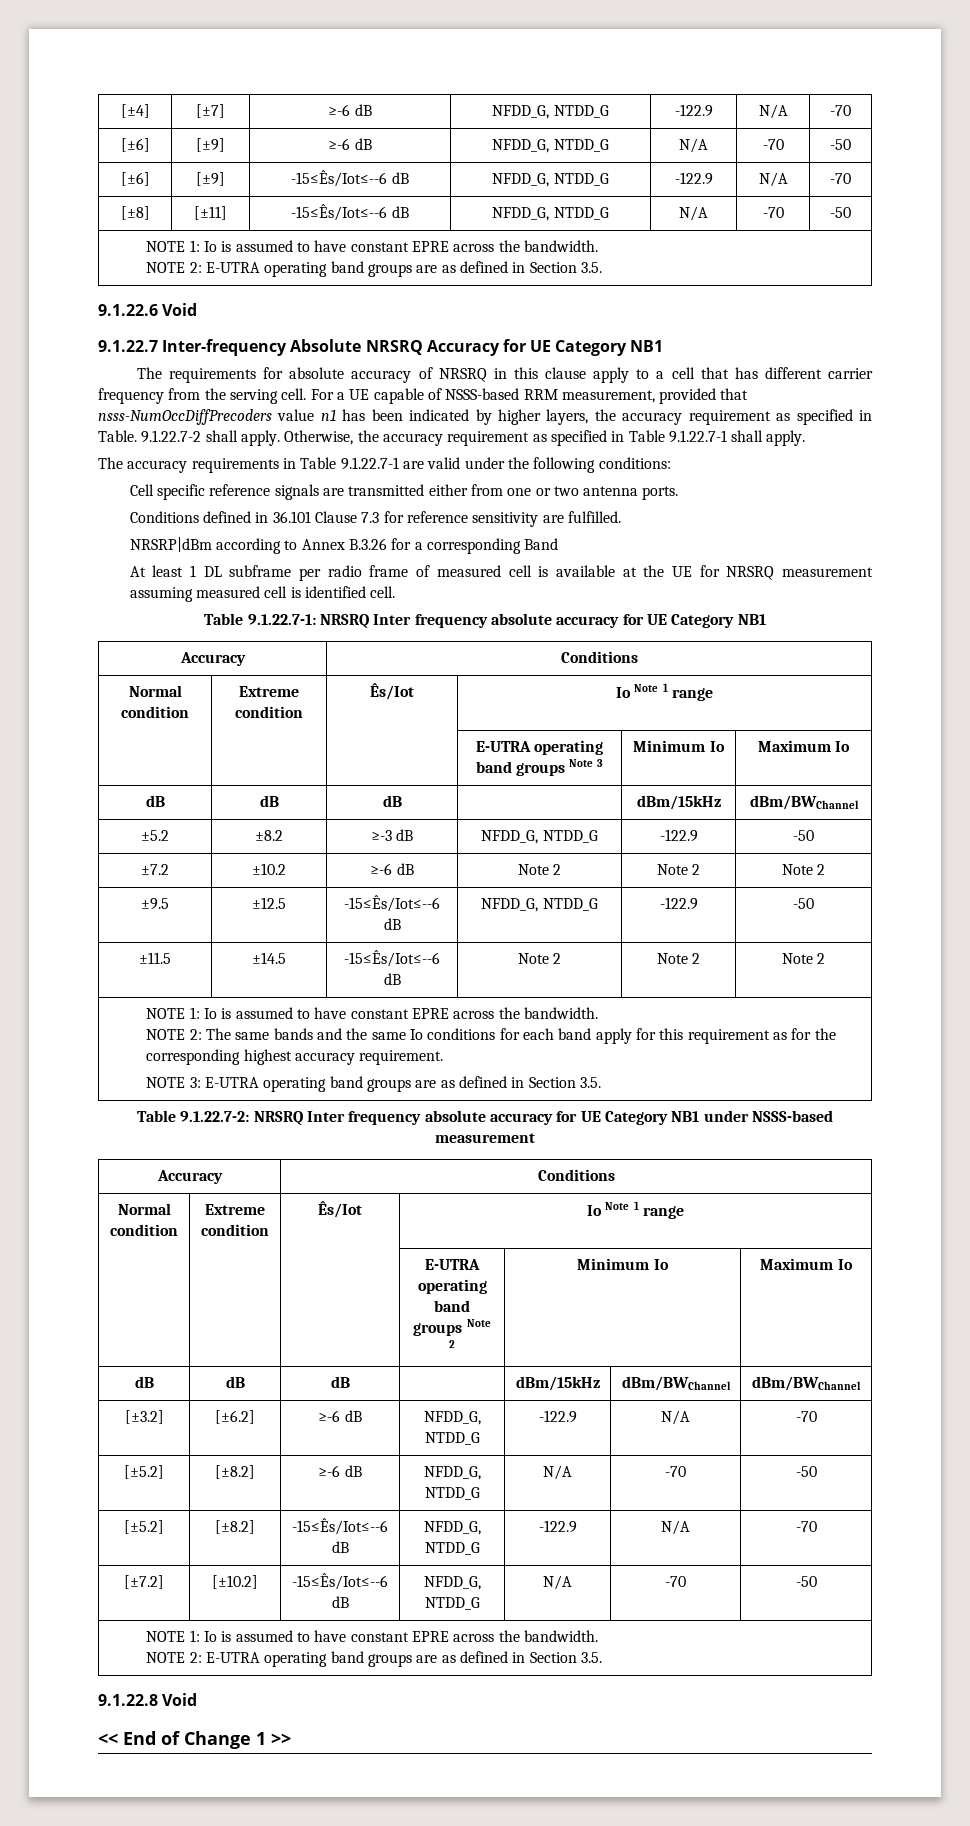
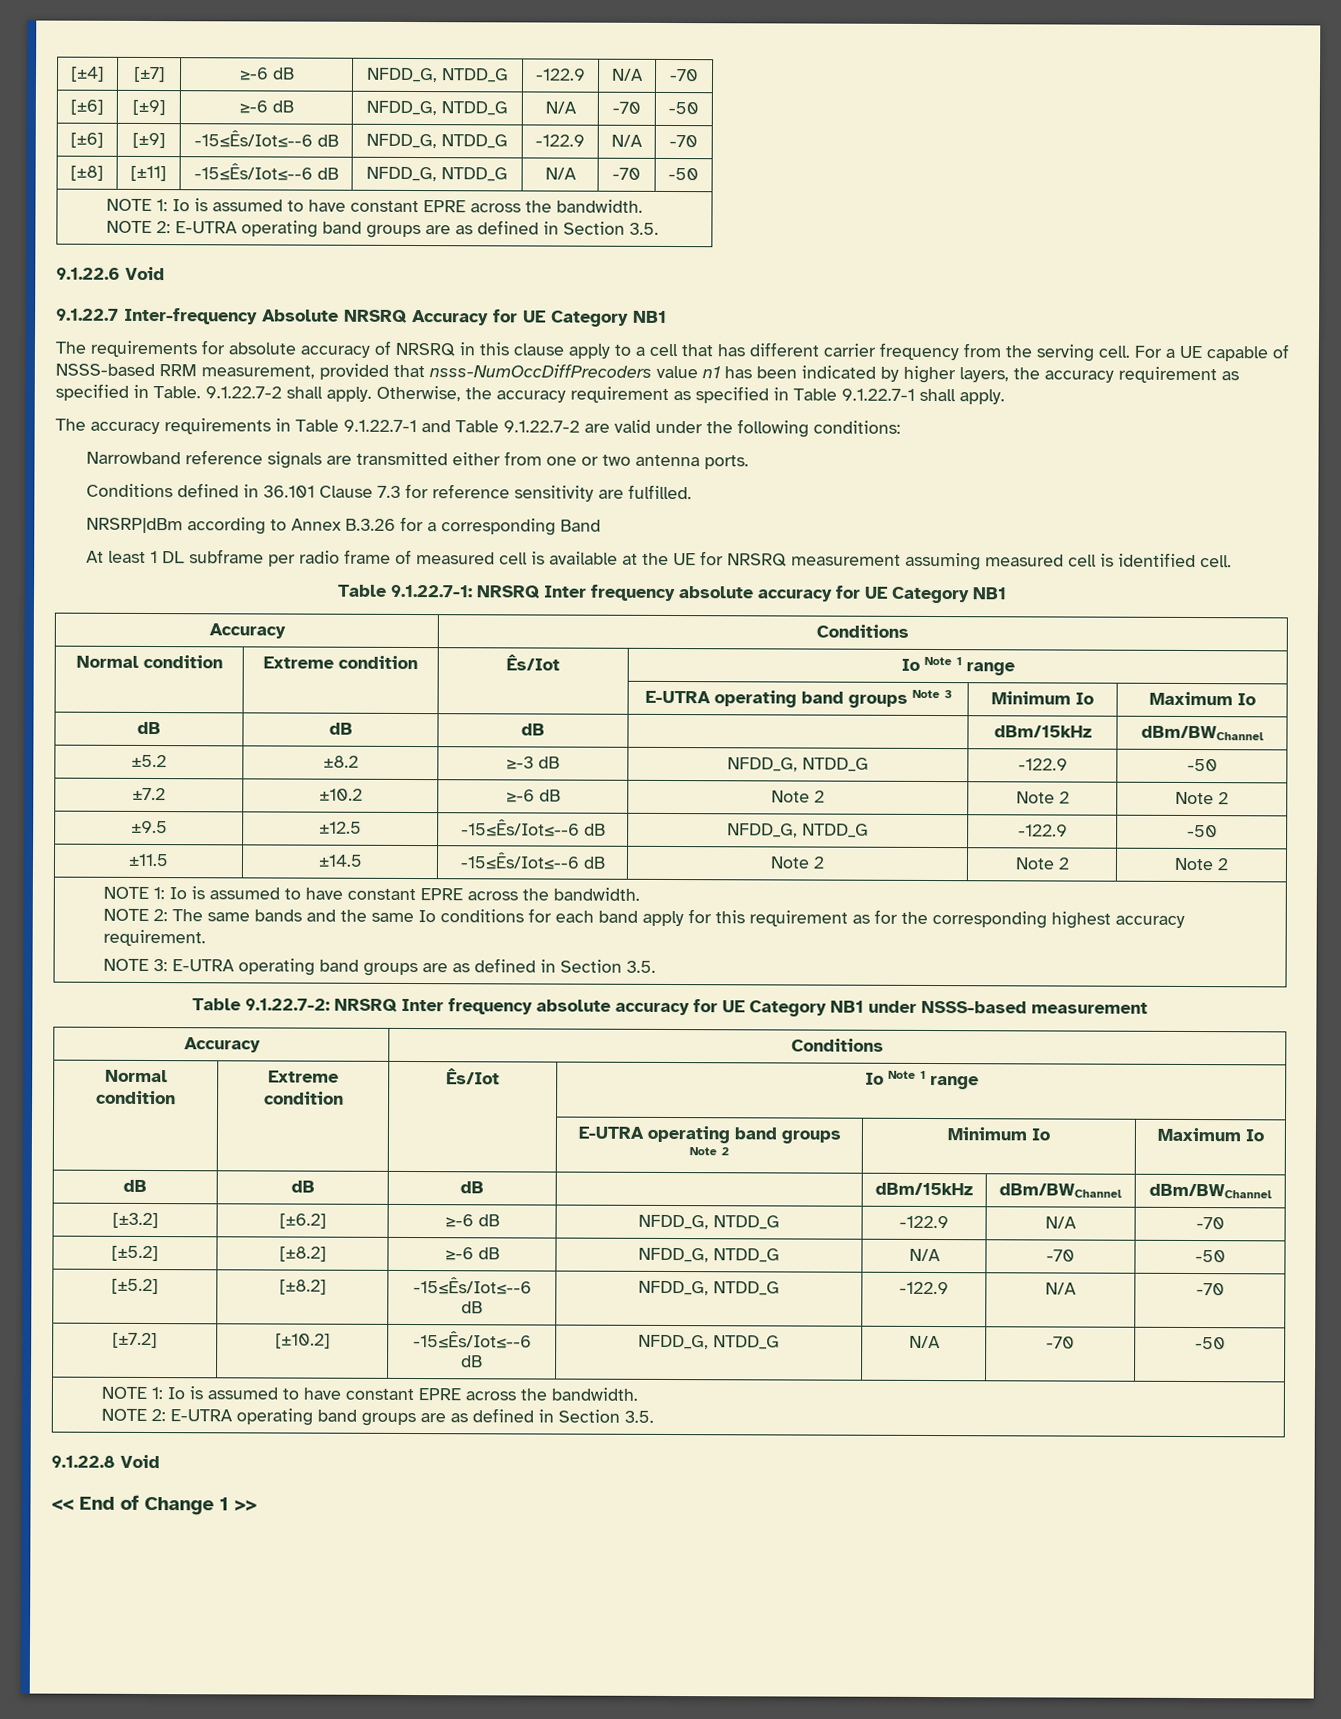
- The accuracy requirements in Table 9.1.22.7-1 are valid under the following conditions:
+ The accuracy requirements in Table 9.1.22.7-1 and Table 9.1.22.7-2 are valid under the following conditions:
- Cell specific reference signals are transmitted either from one or two antenna ports.
+ Narrowband reference signals are transmitted either from one or two antenna ports.

